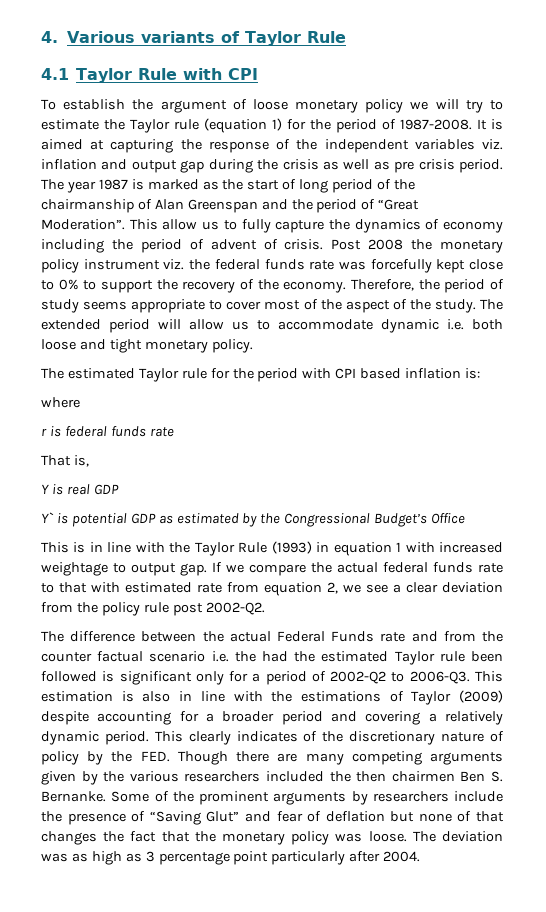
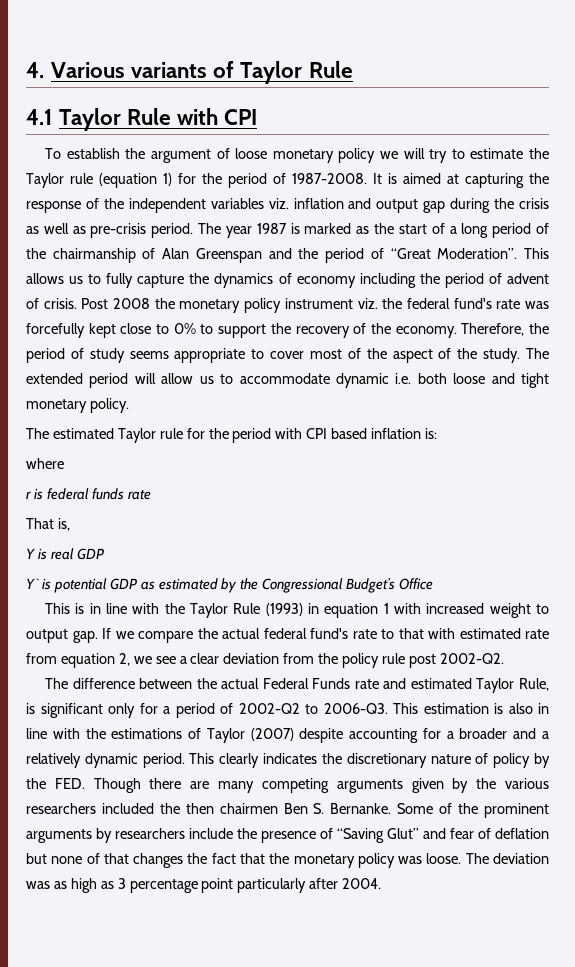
- It is aimed at capturing the response of the independent variables viz. inflation and output gap during the crisis as well as pre crisis period.
+ It is aimed at capturing the response of the independent variables viz. inflation and output gap during the crisis as well as pre-crisis period.
- The year 1987 is marked as the start of long period of the chairmanship of Alan Greenspan and the period of “Great Moderation”.
+ The year 1987 is marked as the start of a long period of the chairmanship of Alan Greenspan and the period of “Great Moderation”.
- This allow us to fully capture the dynamics of economy including the period of advent of crisis.
+ This allows us to fully capture the dynamics of economy including the period of advent of crisis.
- Post 2008 the monetary policy instrument viz. the federal funds rate was forcefully kept close to 0% to support the recovery of the economy.
+ Post 2008 the monetary policy instrument viz. the federal fund's rate was forcefully kept close to 0% to support the recovery of the economy.
- This is in line with the Taylor Rule (1993) in equation 1 with increased weightage to output gap.
+ This is in line with the Taylor Rule (1993) in equation 1 with increased weight to output gap.
- If we compare the actual federal funds rate to that with estimated rate from equation 2, we see a clear deviation from the policy rule post 2002-Q2.
+ If we compare the actual federal fund's rate to that with estimated rate from equation 2, we see a clear deviation from the policy rule post 2002-Q2.
- The difference between the actual Federal Funds rate and from the counter factual scenario i.e. the had the estimated Taylor rule been followed is significant only for a period of 2002-Q2 to 2006-Q3.
+ The difference between the actual Federal Funds rate and estimated Taylor Rule, is significant only for a period of 2002-Q2 to 2006-Q3.
- This estimation is also in line with the estimations of Taylor (2009) despite accounting for a broader period and covering a relatively dynamic period.
+ This estimation is also in line with the estimations of Taylor (2007) despite accounting for a broader and a relatively dynamic period.
- This clearly indicates of the discretionary nature of policy by the FED. Though there are many competing arguments given by the various researchers included the then chairmen Ben S. Bernanke.
+ This clearly indicates the discretionary nature of policy by the FED. Though there are many competing arguments given by the various researchers included the then chairmen Ben S. Bernanke.

